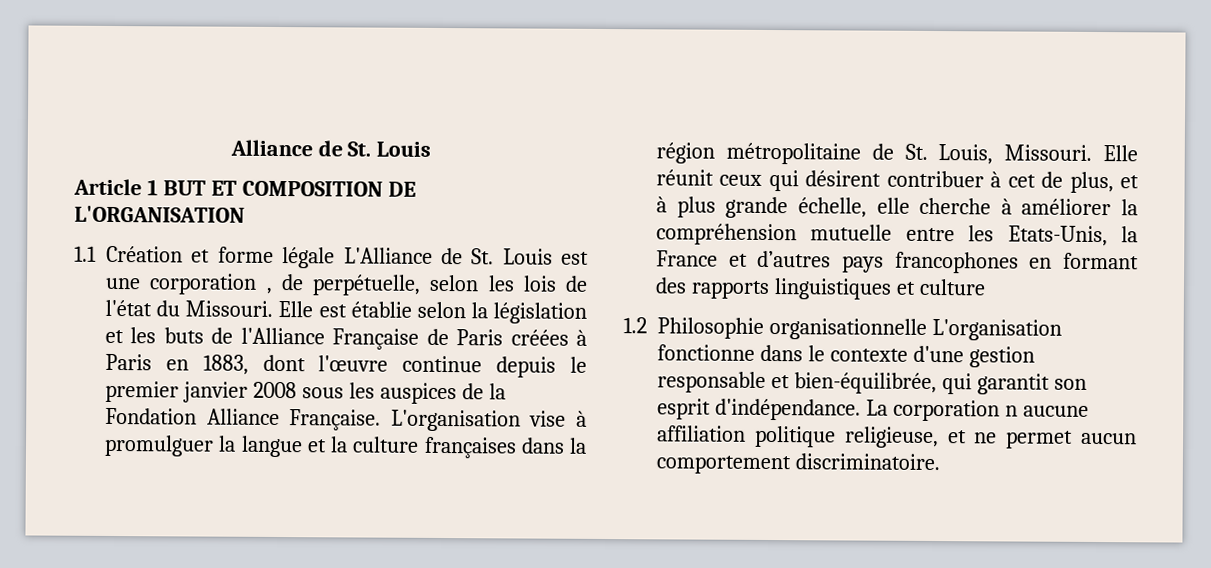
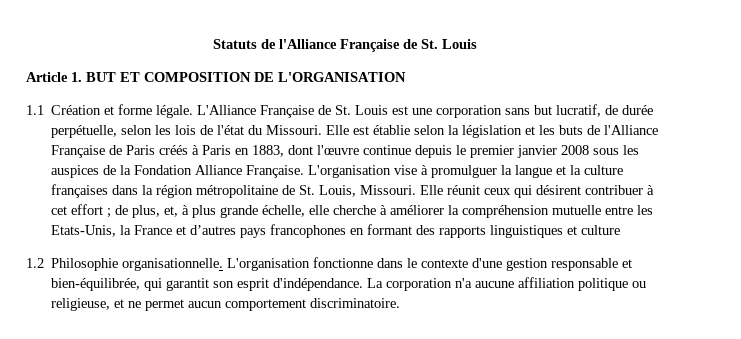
- Alliance de St. Louis
+ Statuts de l'Alliance Française de St. Louis
- Article 1 BUT ET COMPOSITION DE L'ORGANISATION
+ Article 1. BUT ET COMPOSITION DE L'ORGANISATION
- 1.1 Création et forme légale L'Alliance de St. Louis est une corporation , de perpétuelle, selon les lois de l'état du Missouri.
+ 1.1 Création et forme légale. L'Alliance Française de St. Louis est une corporation sans but lucratif, de durée perpétuelle, selon les lois de l'état du Missouri.
- Elle est établie selon la législation et les buts de l'Alliance Française de Paris créées à Paris en 1883, dont l'œuvre continue depuis le premier janvier 2008 sous les auspices de la Fondation Alliance Française.
+ Elle est établie selon la législation et les buts de l'Alliance Française de Paris créés à Paris en 1883, dont l'œuvre continue depuis le premier janvier 2008 sous les auspices de la Fondation Alliance Française.
- Elle réunit ceux qui désirent contribuer à cet de plus, et à plus grande échelle, elle cherche à améliorer la compréhension mutuelle entre les Etats-Unis, la France et d’autres pays francophones en formant des rapports linguistiques et culture
+ Elle réunit ceux qui désirent contribuer à cet effort ; de plus, et, à plus grande échelle, elle cherche à améliorer la compréhension mutuelle entre les Etats-Unis, la France et d’autres pays francophones en formant des rapports linguistiques et culture
- 1.2 Philosophie organisationnelle L'organisation fonctionne dans le contexte d'une gestion responsable et bien-équilibrée, qui garantit son esprit d'indépendance.
+ 1.2 Philosophie organisationnelle. L'organisation fonctionne dans le contexte d'une gestion responsable et bien-équilibrée, qui garantit son esprit d'indépendance.
- La corporation n aucune affiliation politique religieuse, et ne permet aucun comportement discriminatoire.
+ La corporation n'a aucune affiliation politique ou religieuse, et ne permet aucun comportement discriminatoire.

